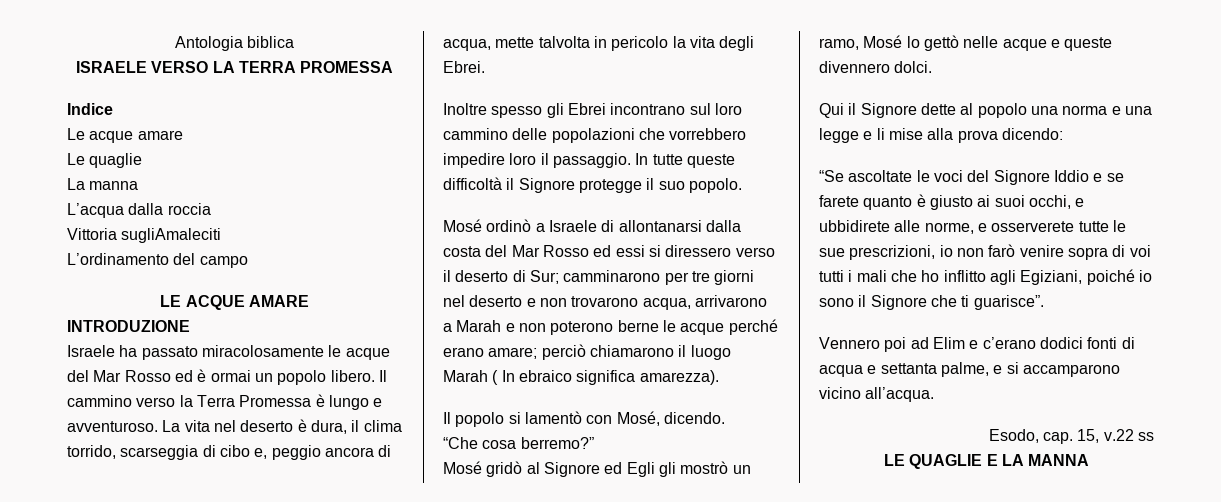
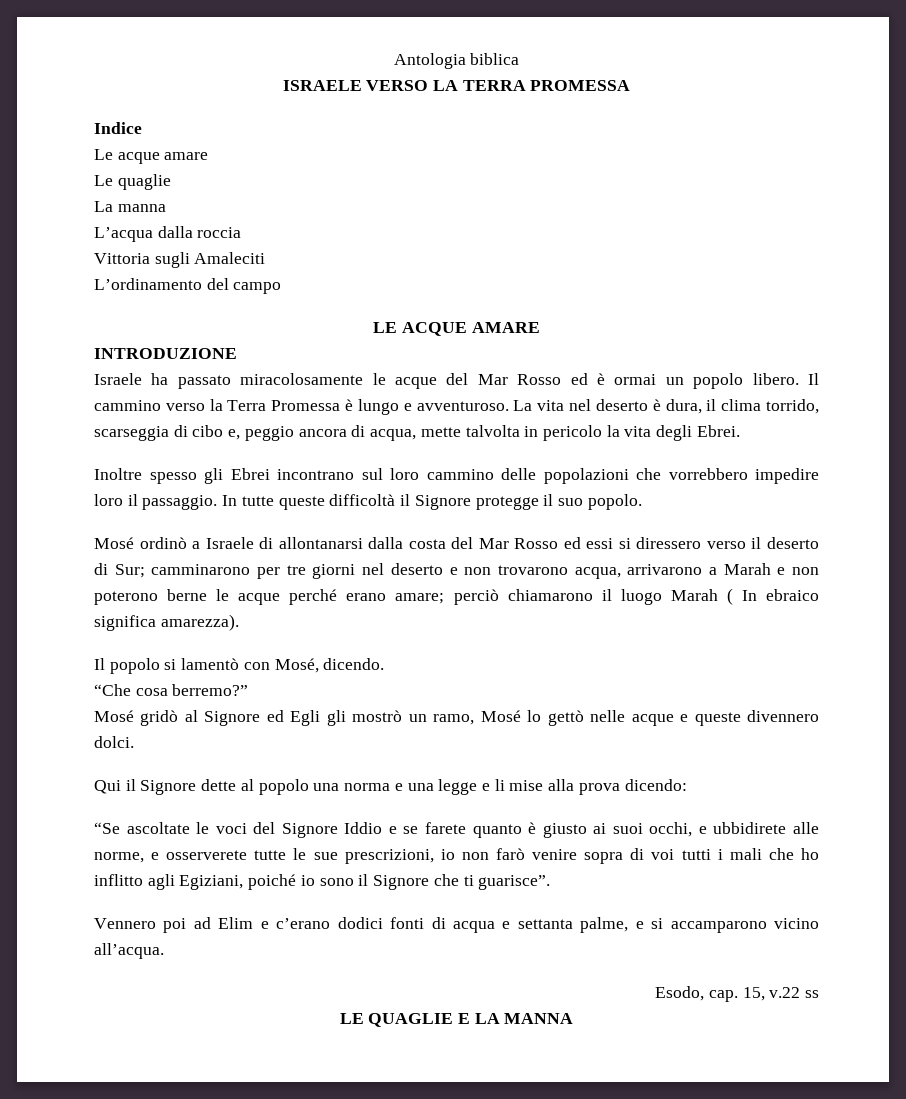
- Vittoria sugliAmaleciti
+ Vittoria sugli Amaleciti

